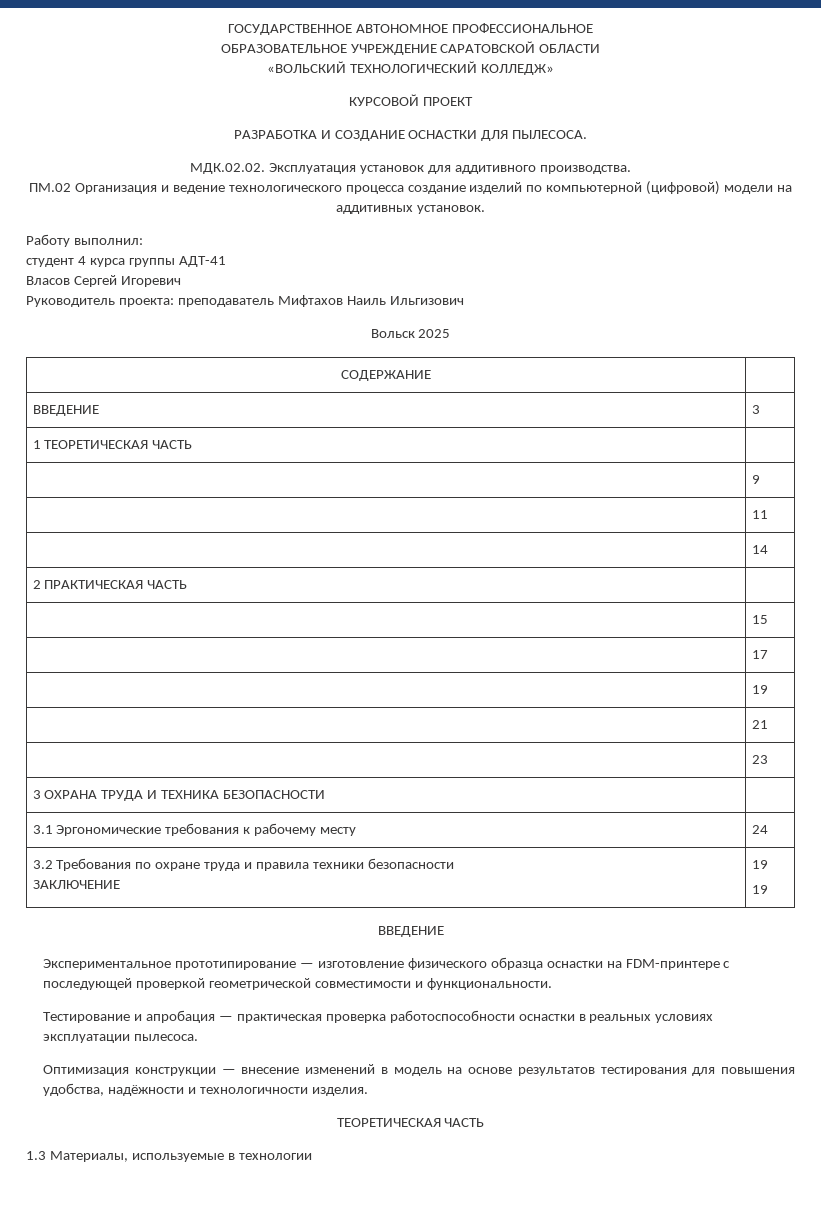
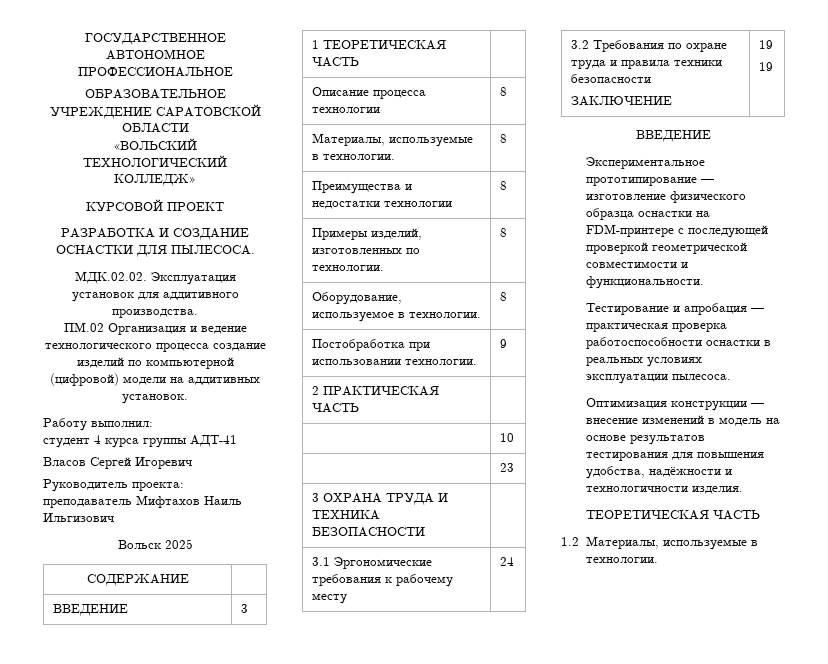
- | 9
+ Описание процесса технологии | 8
+ Материалы, используемые в технологии. | 8
+ Преимущества и недостатки технологии | 8
+ Примеры изделий, изготовленных по технологии. | 8
+ Оборудование, используемое в технологии. | 8
+ Постобработка при использовании технологии. | 9
- | 11
- | 14
- | 15
- | 17
- | 19
- | 21
+ | 10
- 1.3 Материалы, используемые в технологии
+ 1.2 Материалы, используемые в технологии.

